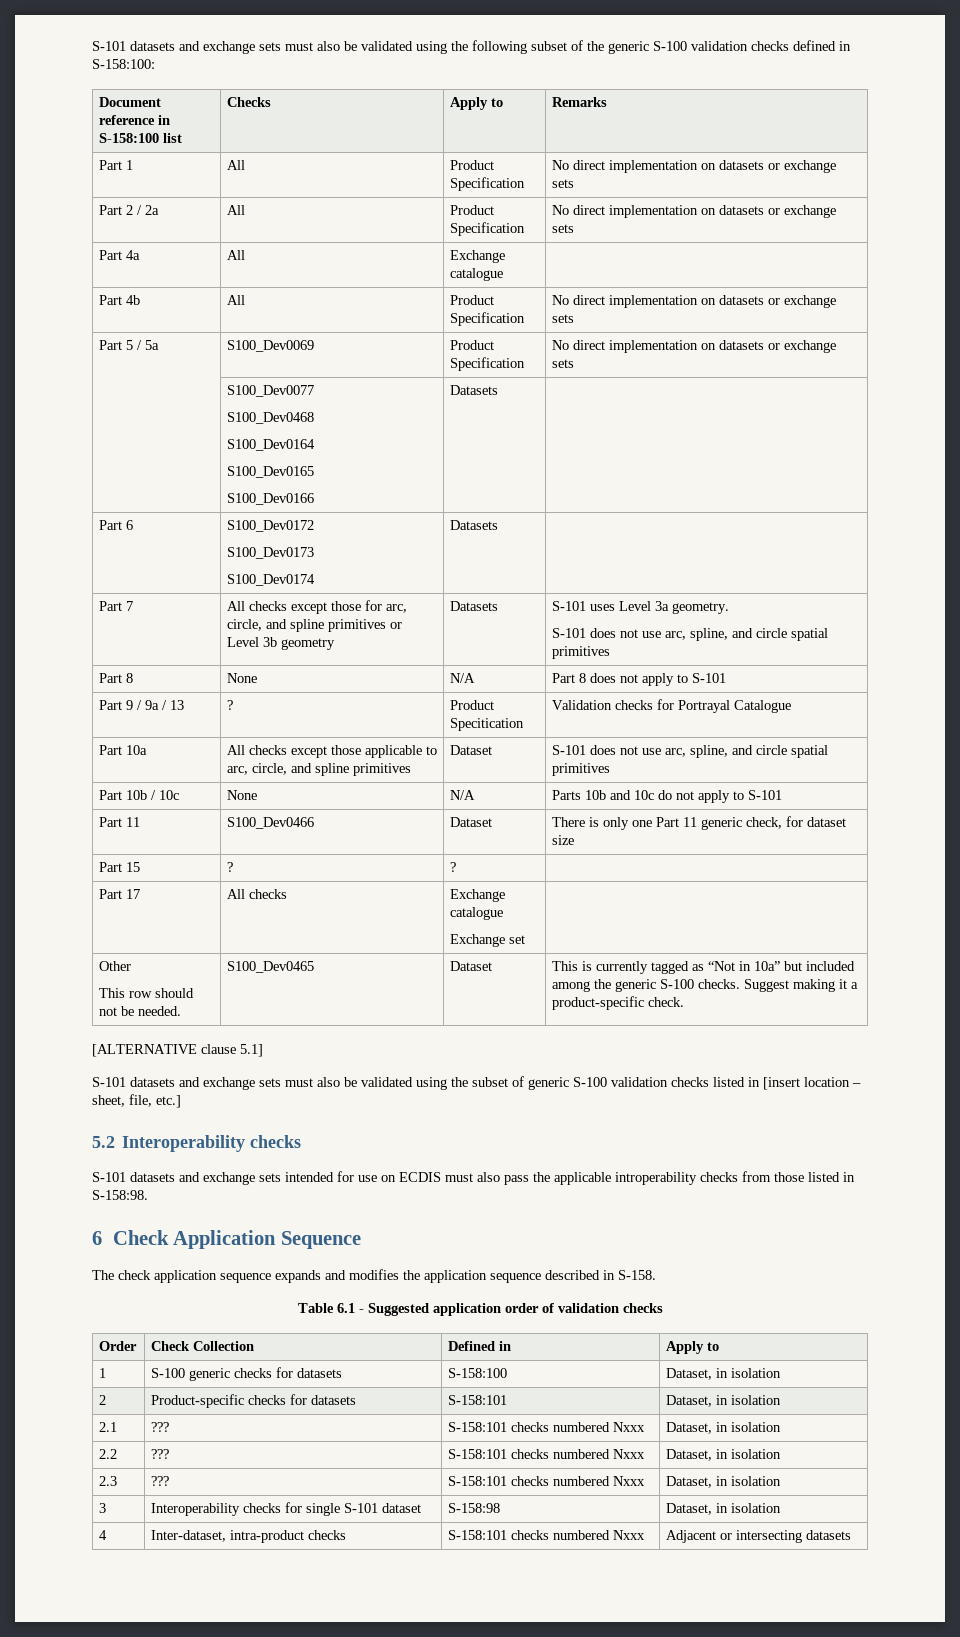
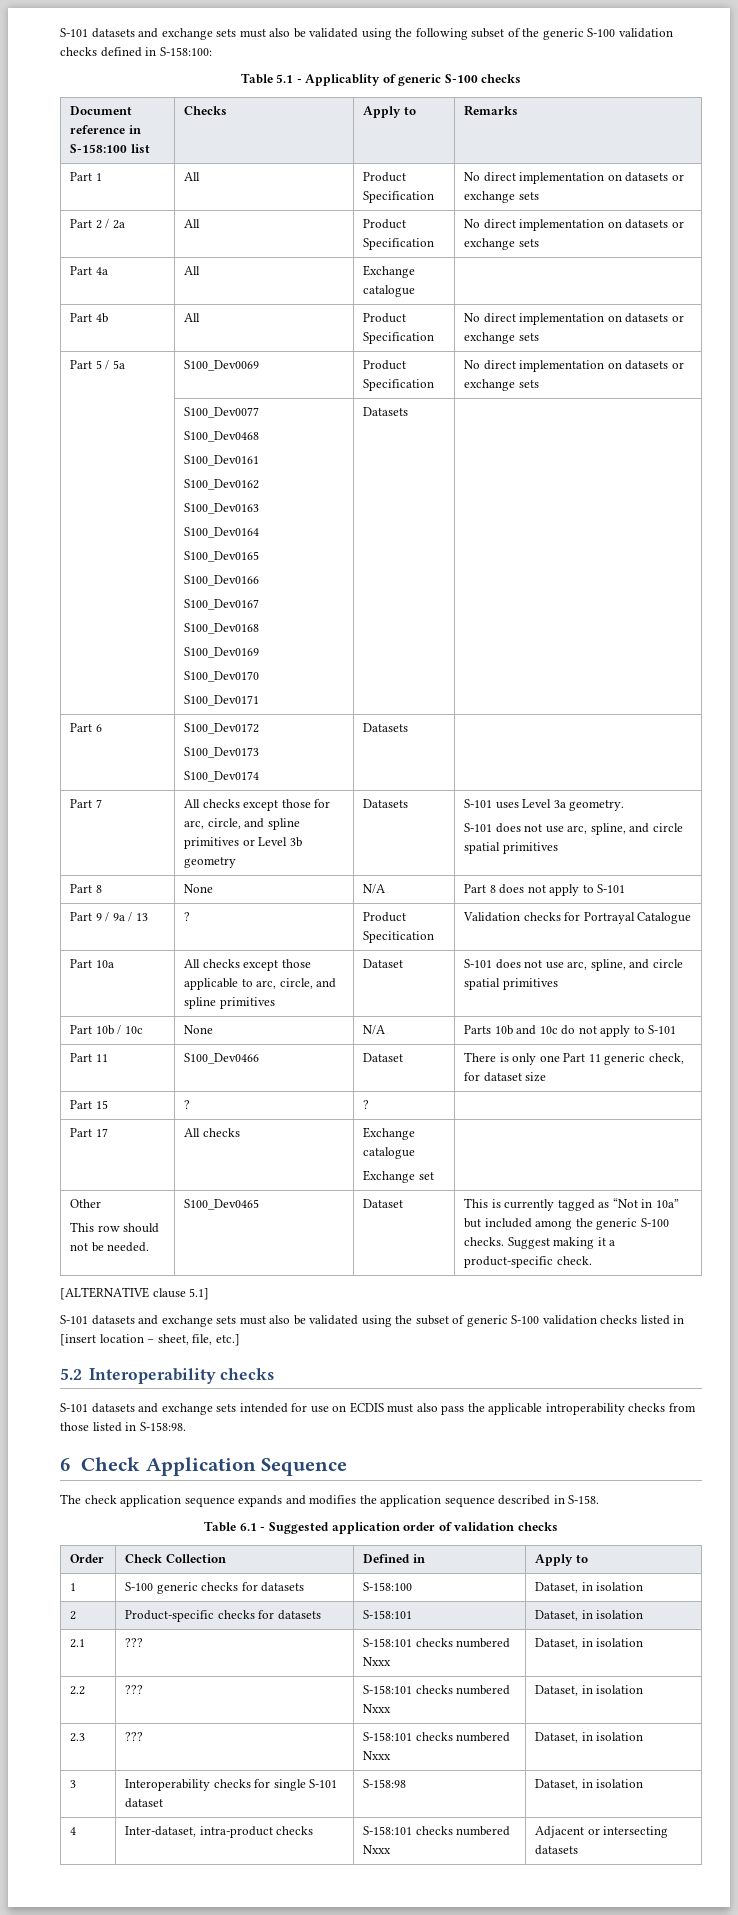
+ Table 5.1 - Applicablity of generic S-100 checks
  | S100_Dev0077
  S100_Dev0468
+ S100_Dev0161
+ S100_Dev0162
+ S100_Dev0163
  S100_Dev0164
  S100_Dev0165
- S100_Dev0166 | Datasets |
+ S100_Dev0166
+ S100_Dev0167
+ S100_Dev0168
+ S100_Dev0169
+ S100_Dev0170
+ S100_Dev0171 | Datasets |

